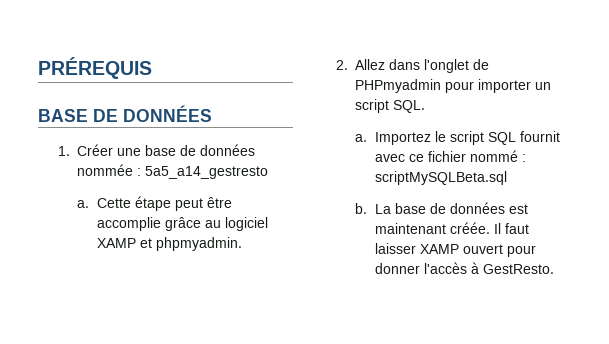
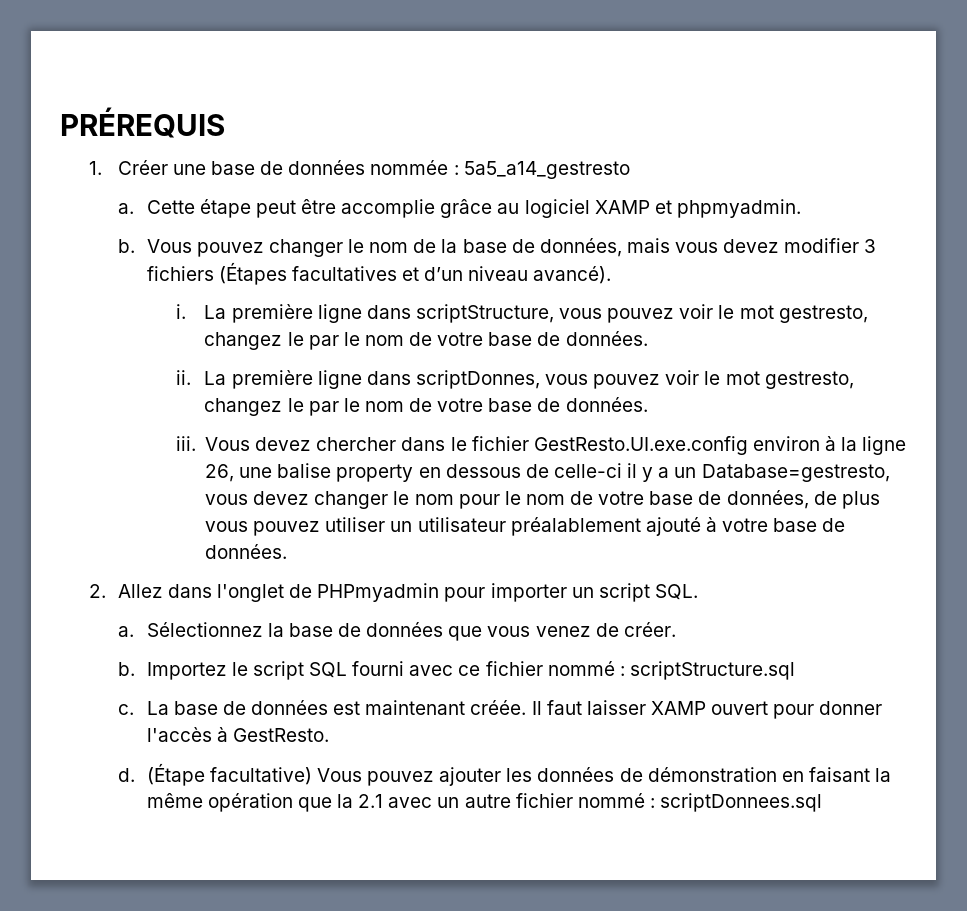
- BASE DE DONNÉES
+ b. Vous pouvez changer le nom de la base de données, mais vous devez modifier 3 fichiers (Étapes facultatives et d’un niveau avancé).
+ i. La première ligne dans scriptStructure, vous pouvez voir le mot gestresto, changez le par le nom de votre base de données.
+ ii. La première ligne dans scriptDonnes, vous pouvez voir le mot gestresto, changez le par le nom de votre base de données.
+ iii. Vous devez chercher dans le fichier GestResto.UI.exe.config environ à la ligne 26, une balise property en dessous de celle-ci il y a un Database=gestresto, vous devez changer le nom pour le nom de votre base de données, de plus vous pouvez utiliser un utilisateur préalablement ajouté à votre base de données.
+ Sélectionnez la base de données que vous venez de créer.
+ b.
- Importez le script SQL fournit avec ce fichier nommé : scriptMySQLBeta.sql
- b.
+ Importez le script SQL fourni avec ce fichier nommé : scriptStructure.sql
+ c.
+ d. (Étape facultative) Vous pouvez ajouter les données de démonstration en faisant la même opération que la 2.1 avec un autre fichier nommé : scriptDonnees.sql

